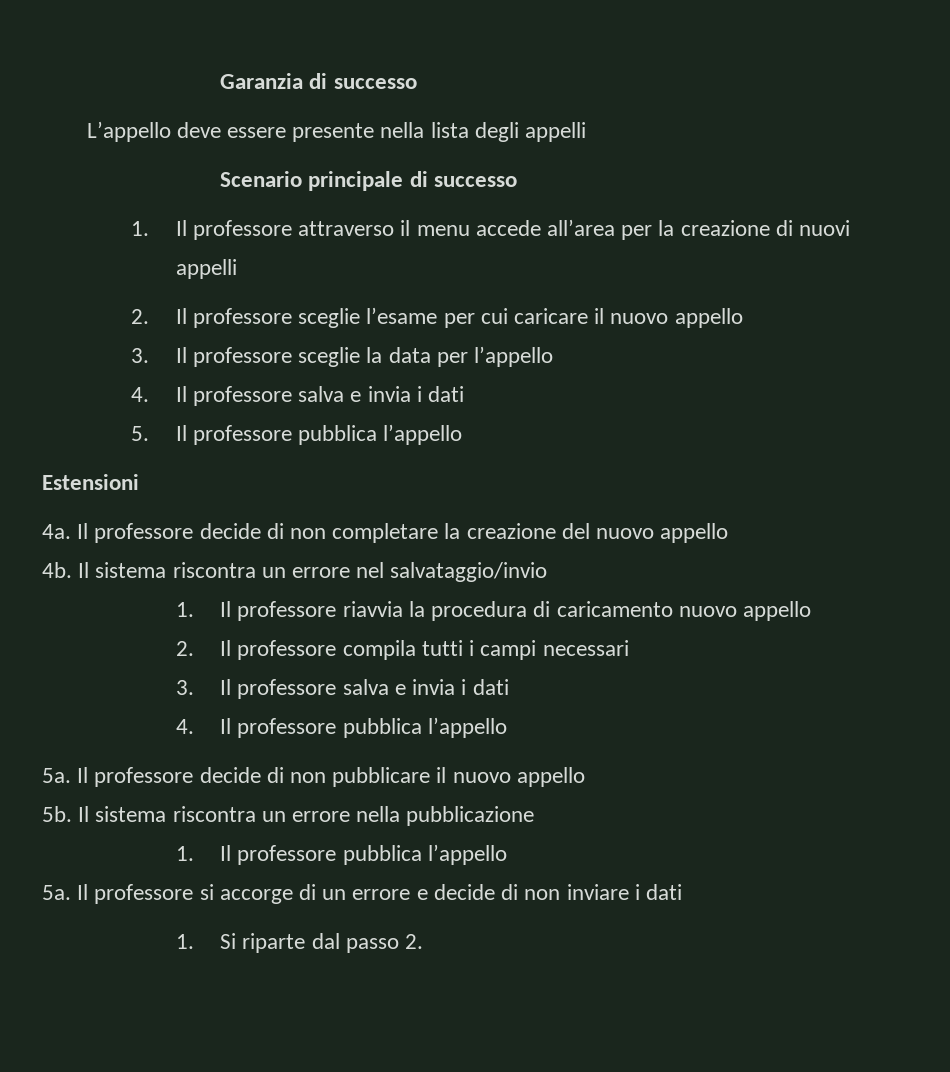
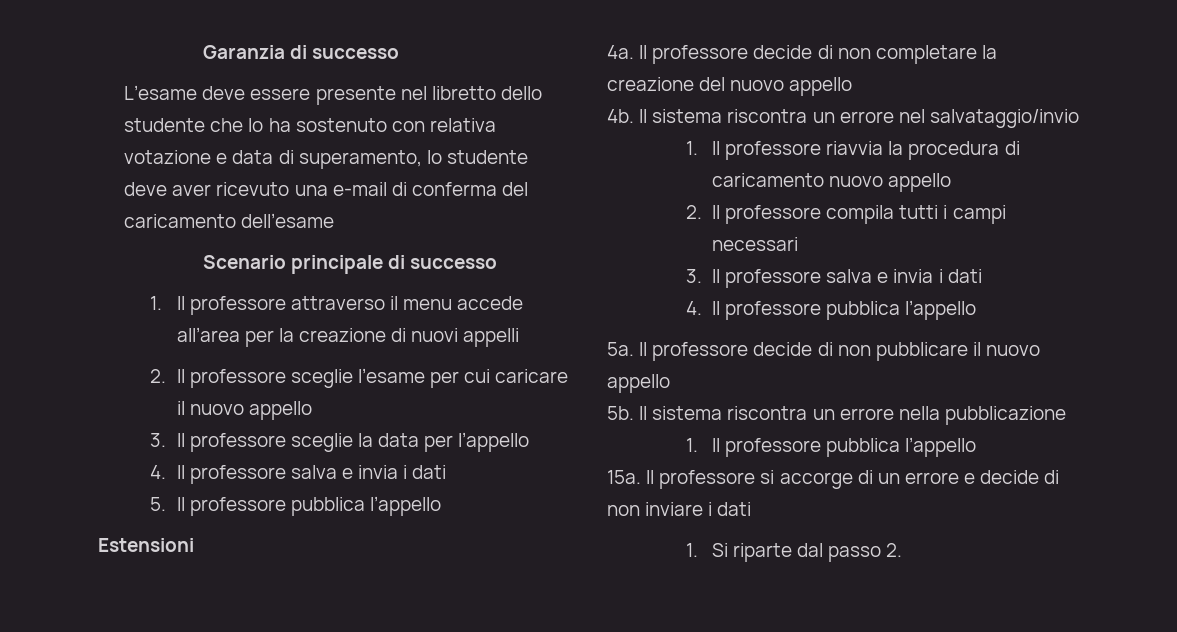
- L’appello deve essere presente nella lista degli appelli
+ L’esame deve essere presente nel libretto dello studente che lo ha sostenuto con relativa votazione e data di superamento, lo studente deve aver ricevuto una e-mail di conferma del caricamento dell’esame
  1. Il professore pubblica l’appello
- 5a.
+ 15a.

